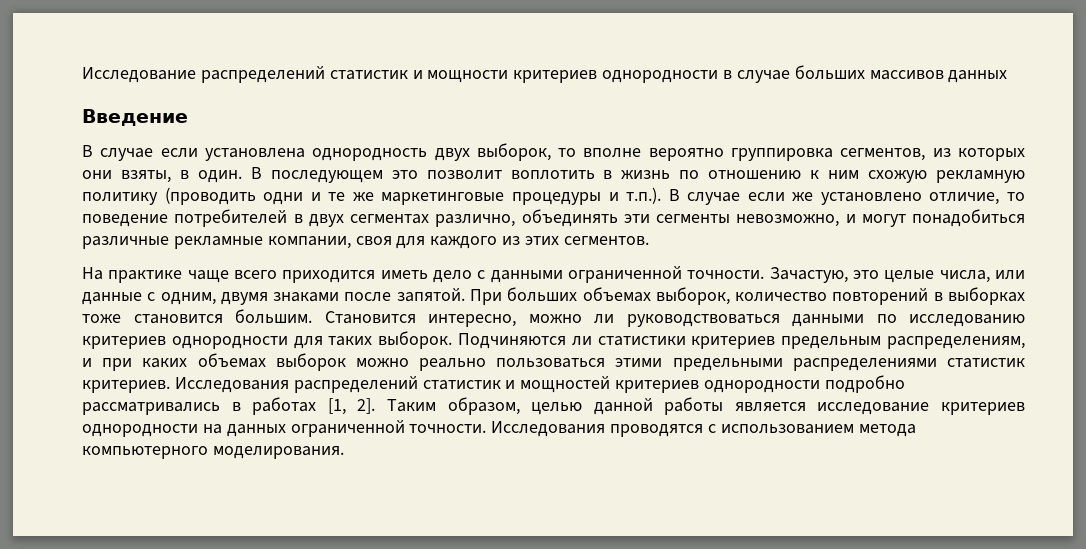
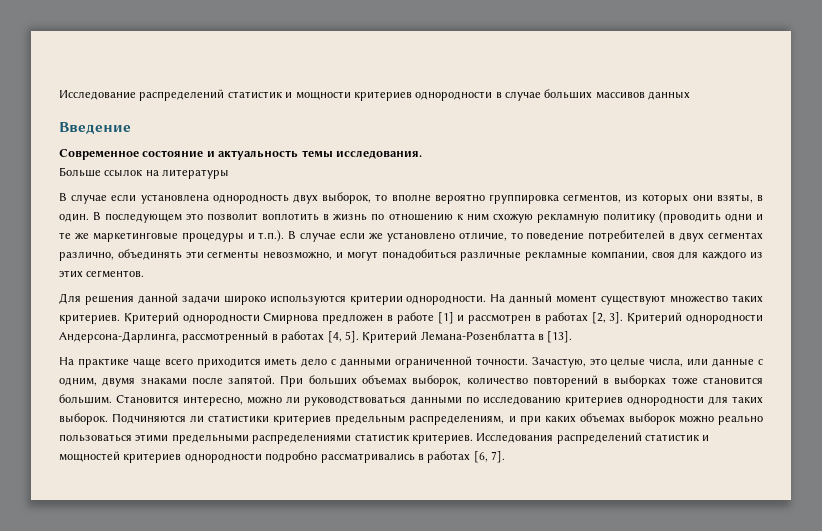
+ Современное состояние и актуальность темы исследования.
+ Больше ссылок на литературы
+ Для решения данной задачи широко используются критерии однородности. На данный момент существуют множество таких критериев. Критерий однородности Смирнова предложен в работе [1] и рассмотрен в работах [2, 3]. Критерий однородности Андерсона-Дарлинга, рассмотренный в работах [4, 5]. Критерий Лемана-Розенблатта в [13].
- Исследования распределений статистик и мощностей критериев однородности подробно рассматривались в работах [1, 2]. Таким образом, целью данной работы является исследование критериев однородности на данных ограниченной точности. Исследования проводятся с использованием метода компьютерного моделирования.
+ Исследования распределений статистик и мощностей критериев однородности подробно рассматривались в работах [6, 7].

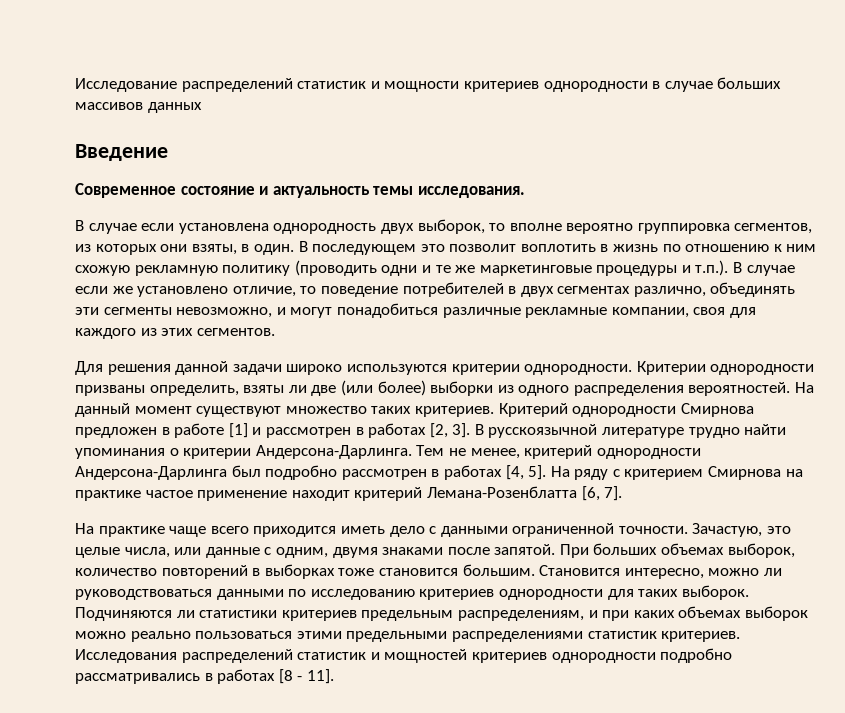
- Больше ссылок на литературы
+ Критерии однородности призваны определить, взяты ли две (или более) выборки из одного распределения вероятностей.
- Критерий однородности Андерсона-Дарлинга, рассмотренный в работах [4, 5]. Критерий Лемана-Розенблатта в [13].
+ В русскоязычной литературе трудно найти упоминания о критерии Андерсона-Дарлинга. Тем не менее, критерий однородности Андерсона-Дарлинга был подробно рассмотрен в работах [4, 5]. На ряду с критерием Смирнова на практике частое применение находит критерий Лемана-Розенблатта [6, 7].
- Исследования распределений статистик и мощностей критериев однородности подробно рассматривались в работах [6, 7].
+ Исследования распределений статистик и мощностей критериев однородности подробно рассматривались в работах [8 - 11].

